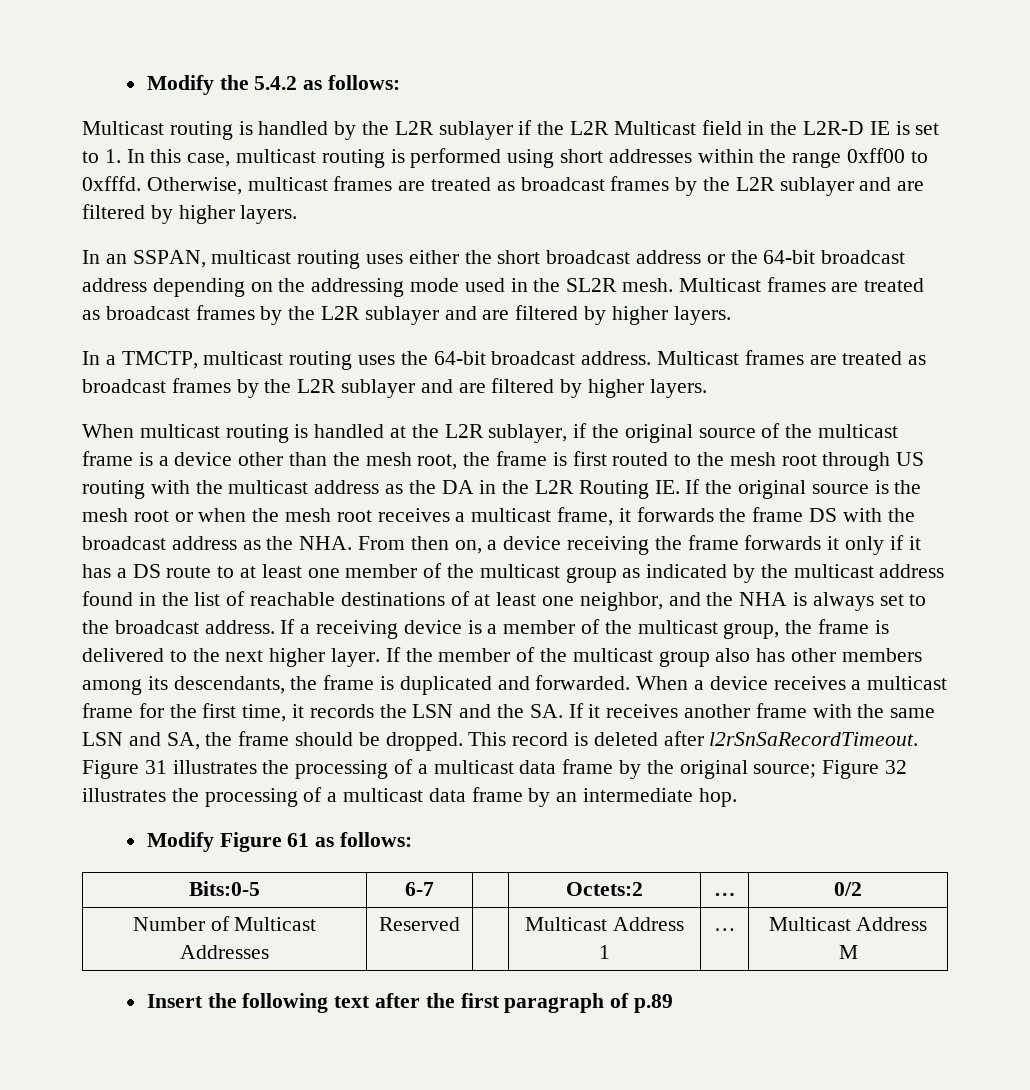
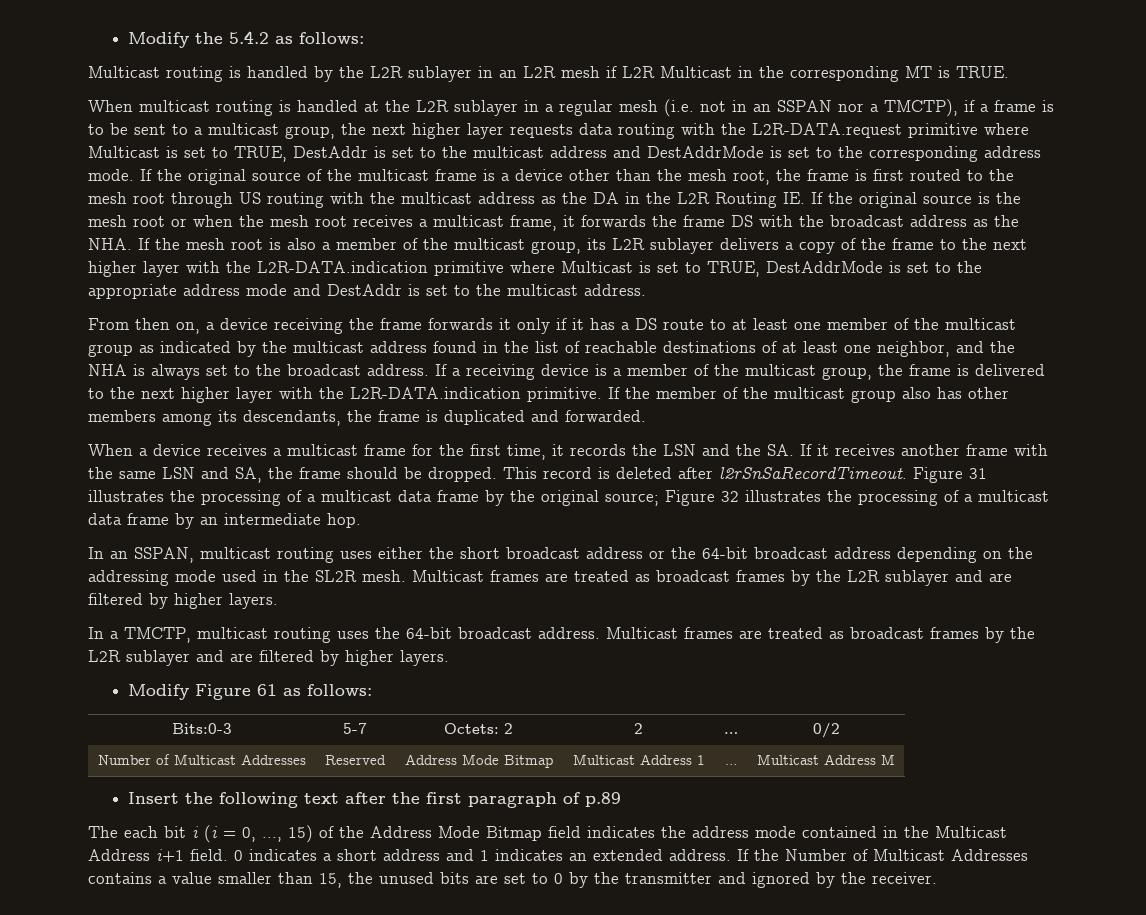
- Multicast routing is handled by the L2R sublayer if the L2R Multicast field in the L2R-D IE is set to 1. In this case, multicast routing is performed using short addresses within the range 0xff00 to 0xfffd. Otherwise, multicast frames are treated as broadcast frames by the L2R sublayer and are filtered by higher layers.
+ Multicast routing is handled by the L2R sublayer in an L2R mesh if L2R Multicast in the corresponding MT is TRUE.
+ When multicast routing is handled at the L2R sublayer in a regular mesh (i.e. not in an SSPAN nor a TMCTP), if a frame is to be sent to a multicast group, the next higher layer requests data routing with the L2R-DATA.request primitive where Multicast is set to TRUE, DestAddr is set to the multicast address and DestAddrMode is set to the corresponding address mode. If the original source of the multicast frame is a device other than the mesh root, the frame is first routed to the mesh root through US routing with the multicast address as the DA in the L2R Routing IE. If the original source is the mesh root or when the mesh root receives a multicast frame, it forwards the frame DS with the broadcast address as the NHA. If the mesh root is also a member of the multicast group, its L2R sublayer delivers a copy of the frame to the next higher layer with the L2R-DATA.indication primitive where Multicast is set to TRUE, DestAddrMode is set to the appropriate address mode and DestAddr is set to the multicast address.
+ From then on, a device receiving the frame forwards it only if it has a DS route to at least one member of the multicast group as indicated by the multicast address found in the list of reachable destinations of at least one neighbor, and the NHA is always set to the broadcast address. If a receiving device is a member of the multicast group, the frame is delivered to the next higher layer with the L2R-DATA.indication primitive. If the member of the multicast group also has other members among its descendants, the frame is duplicated and forwarded.
+ When a device receives a multicast frame for the first time, it records the LSN and the SA. If it receives another frame with the same LSN and SA, the frame should be dropped. This record is deleted after l2rSnSaRecordTimeout. Figure 31 illustrates the processing of a multicast data frame by the original source; Figure 32 illustrates the processing of a multicast data frame by an intermediate hop.
- When multicast routing is handled at the L2R sublayer, if the original source of the multicast frame is a device other than the mesh root, the frame is first routed to the mesh root through US routing with the multicast address as the DA in the L2R Routing IE. If the original source is the mesh root or when the mesh root receives a multicast frame, it forwards the frame DS with the broadcast address as the NHA. From then on, a device receiving the frame forwards it only if it has a DS route to at least one member of the multicast group as indicated by the multicast address found in the list of reachable destinations of at least one neighbor, and the NHA is always set to the broadcast address. If a receiving device is a member of the multicast group, the frame is delivered to the next higher layer. If the member of the multicast group also has other members among its descendants, the frame is duplicated and forwarded. When a device receives a multicast frame for the first time, it records the LSN and the SA. If it receives another frame with the same LSN and SA, the frame should be dropped. This record is deleted after l2rSnSaRecordTimeout. Figure 31 illustrates the processing of a multicast data frame by the original source; Figure 32 illustrates the processing of a multicast data frame by an intermediate hop.
- Bits:0-5 | 6-7 | | Octets:2 | … | 0/2
+ Bits:0-3 | 5-7 | Octets: 2 | 2 | … | 0/2
- Number of Multicast Addresses | Reserved | | Multicast Address 1 | … | Multicast Address M
+ Number of Multicast Addresses | Reserved | Address Mode Bitmap | Multicast Address 1 | … | Multicast Address M
+ The each bit i (i = 0, ..., 15) of the Address Mode Bitmap field indicates the address mode contained in the Multicast Address i+1 field. 0 indicates a short address and 1 indicates an extended address. If the Number of Multicast Addresses contains a value smaller than 15, the unused bits are set to 0 by the transmitter and ignored by the receiver.

